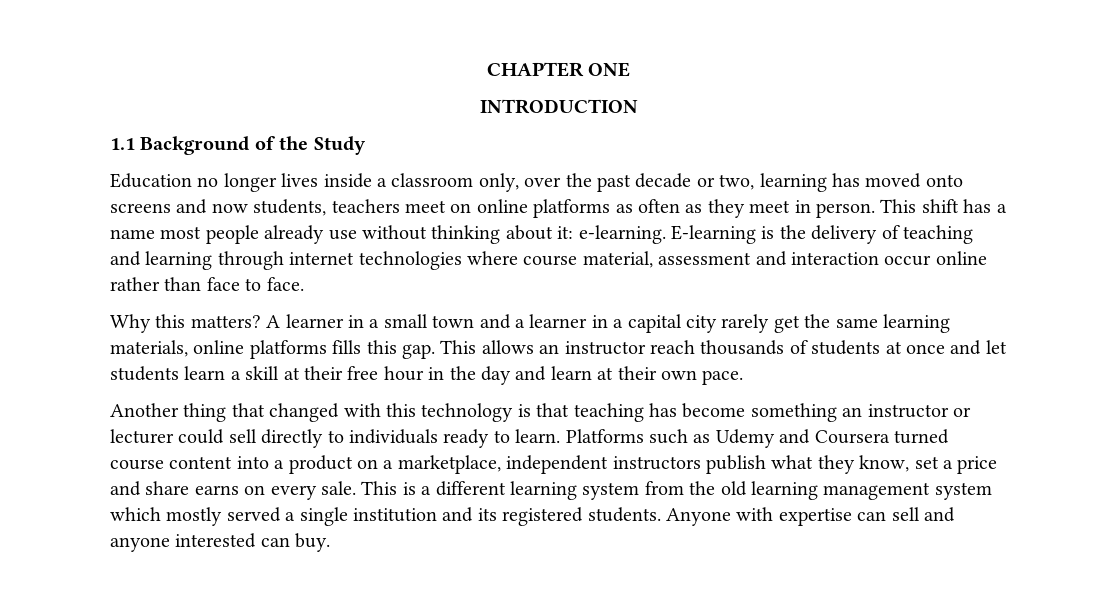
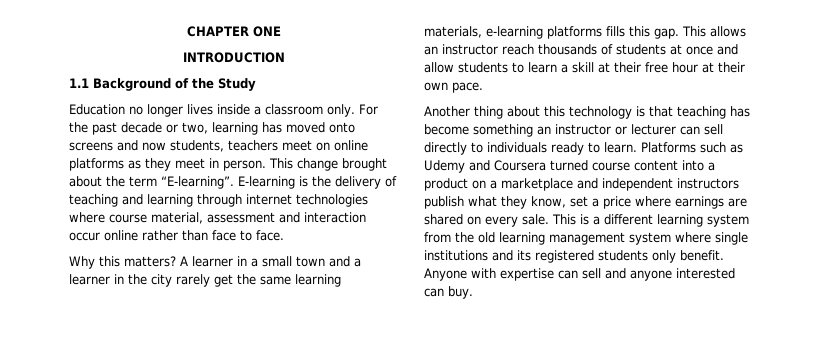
- Education no longer lives inside a classroom only, over the past decade or two, learning has moved onto screens and now students, teachers meet on online platforms as often as they meet in person.
+ Education no longer lives inside a classroom only. For the past decade or two, learning has moved onto screens and now students, teachers meet on online platforms as they meet in person.
- This shift has a name most people already use without thinking about it: e-learning.
+ This change brought about the term “E-learning”.
- A learner in a small town and a learner in a capital city rarely get the same learning materials, online platforms fills this gap.
+ A learner in a small town and a learner in the city rarely get the same learning materials, e-learning platforms fills this gap.
- This allows an instructor reach thousands of students at once and let students learn a skill at their free hour in the day and learn at their own pace.
+ This allows an instructor reach thousands of students at once and allow students to learn a skill at their free hour at their own pace.
- Another thing that changed with this technology is that teaching has become something an instructor or lecturer could sell directly to individuals ready to learn.
+ Another thing about this technology is that teaching has become something an instructor or lecturer can sell directly to individuals ready to learn.
- Platforms such as Udemy and Coursera turned course content into a product on a marketplace, independent instructors publish what they know, set a price and share earns on every sale.
+ Platforms such as Udemy and Coursera turned course content into a product on a marketplace and independent instructors publish what they know, set a price where earnings are shared on every sale.
- This is a different learning system from the old learning management system which mostly served a single institution and its registered students.
+ This is a different learning system from the old learning management system where single institutions and its registered students only benefit.

